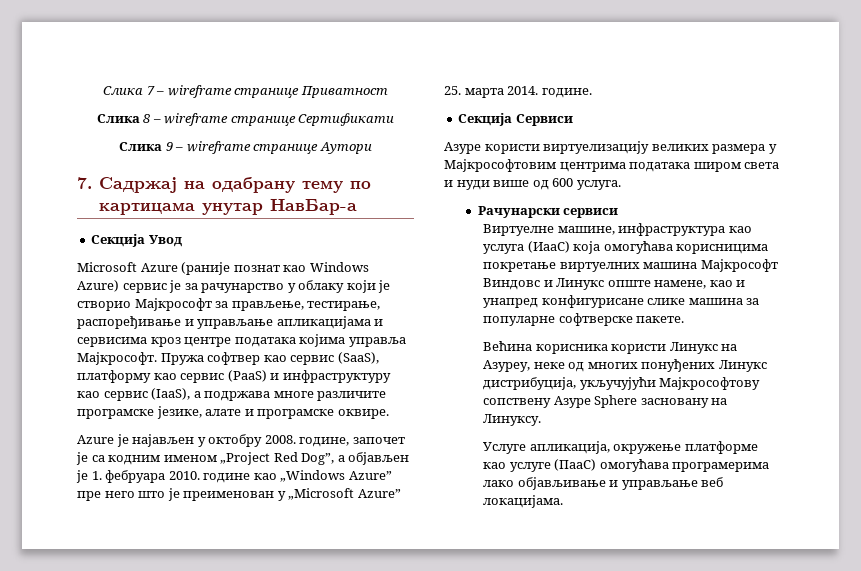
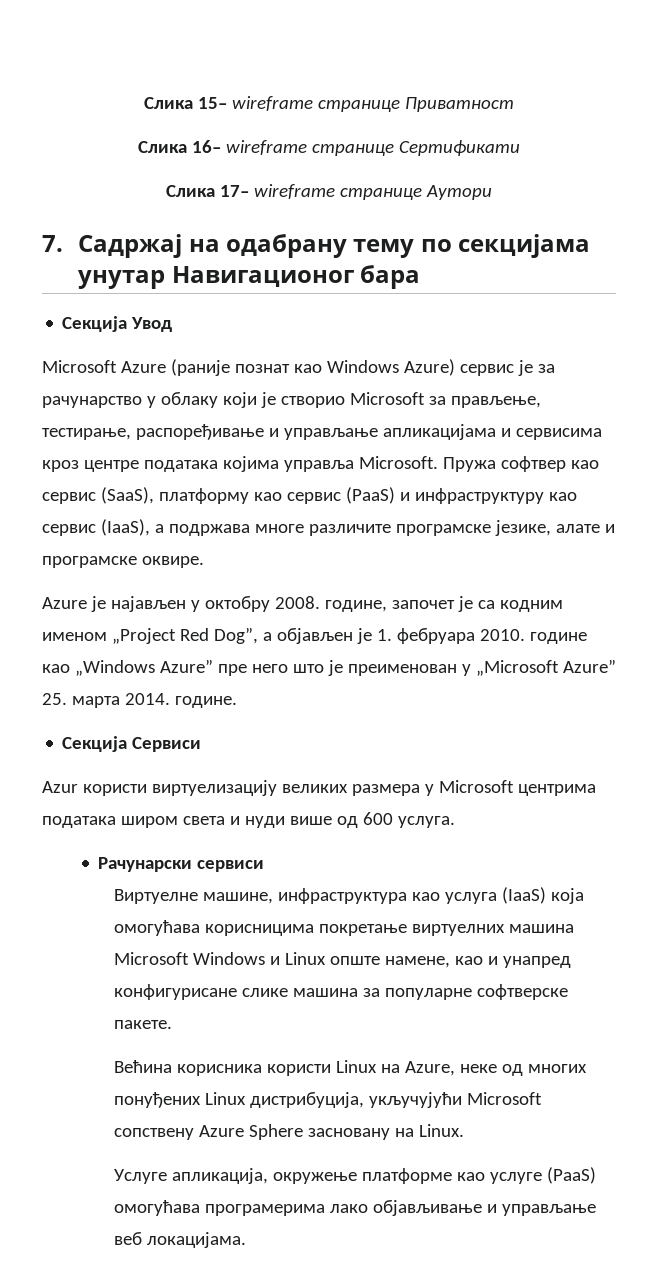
- Слика 7 – wireframe странице Приватност
+ Слика 15– wireframe странице Приватност
- Слика 8 – wireframe странице Сертификати
+ Слика 16– wireframe странице Сертификати
- Слика 9 – wireframe странице Аутори
+ Слика 17– wireframe странице Аутори
- 7. Садржај на одабрану тему по картицама унутар НавБар-а
+ 7. Садржај на одабрану тему по секцијама унутар Навигационог бара
- Microsoft Azure (раније познат као Windows Azure) сервис је за рачунарство у облаку који је створио Мајкрософт за прављење, тестирање, распоређивање и управљање апликацијама и сервисима кроз центре података којима управља Мајкрософт.
+ Microsoft Azure (раније познат као Windows Azure) сервис је за рачунарство у облаку који је створио Microsoft за прављење, тестирање, распоређивање и управљање апликацијама и сервисима кроз центре података којима управља Мicrosoft.
- Азуре користи виртуелизацију великих размера у Мајкрософтовим центрима података широм света и нуди више од 600 услуга.
+ Аzur користи виртуелизацију великих размера у Мicrosoft центрима података широм света и нуди више од 600 услуга.
- Виртуелне машине, инфраструктура као услуга (ИааС) која омогућава корисницима покретање виртуелних машина Мајкрософт Виндовс и Линукс опште намене, као и унапред конфигурисане слике машина за популарне софтверске пакете.
+ Виртуелне машине, инфраструктура као услуга (IaaS) која омогућава корисницима покретање виртуелних машина Microsoft Windows и Linux опште намене, као и унапред конфигурисане слике машина за популарне софтверске пакете.
- Већина корисника користи Линукс на Азуреу, неке од многих понуђених Линукс дистрибуција, укључујући Мајкрософтову сопствену Азуре Sphere засновану на Линуксу.
+ Већина корисника користи Linux на Аzure, неке од многих понуђених Linux дистрибуција, укључујући Microsoft сопствену Аzure Sphere засновану на Linux.
- Услуге апликација, окружење платформе као услуге (ПааС) омогућава програмерима лако објављивање и управљање веб локацијама.
+ Услуге апликација, окружење платформе као услуге (PааS) омогућава програмерима лако објављивање и управљање веб локацијама.

